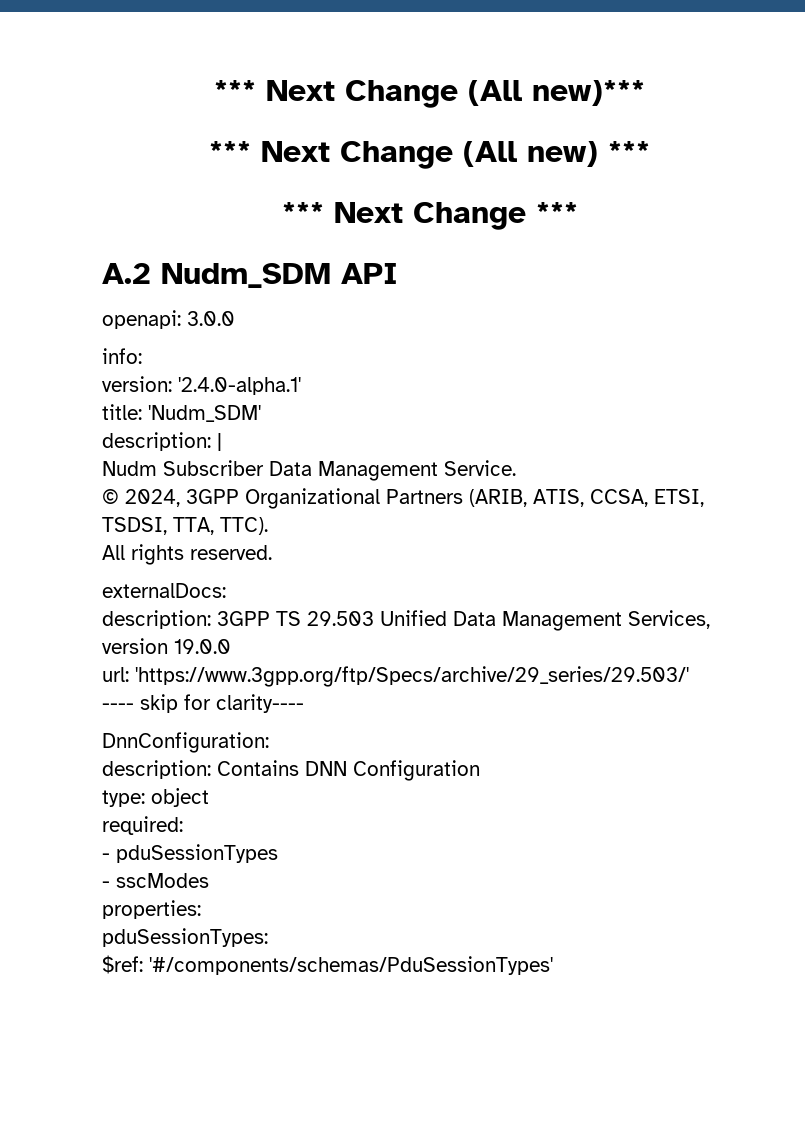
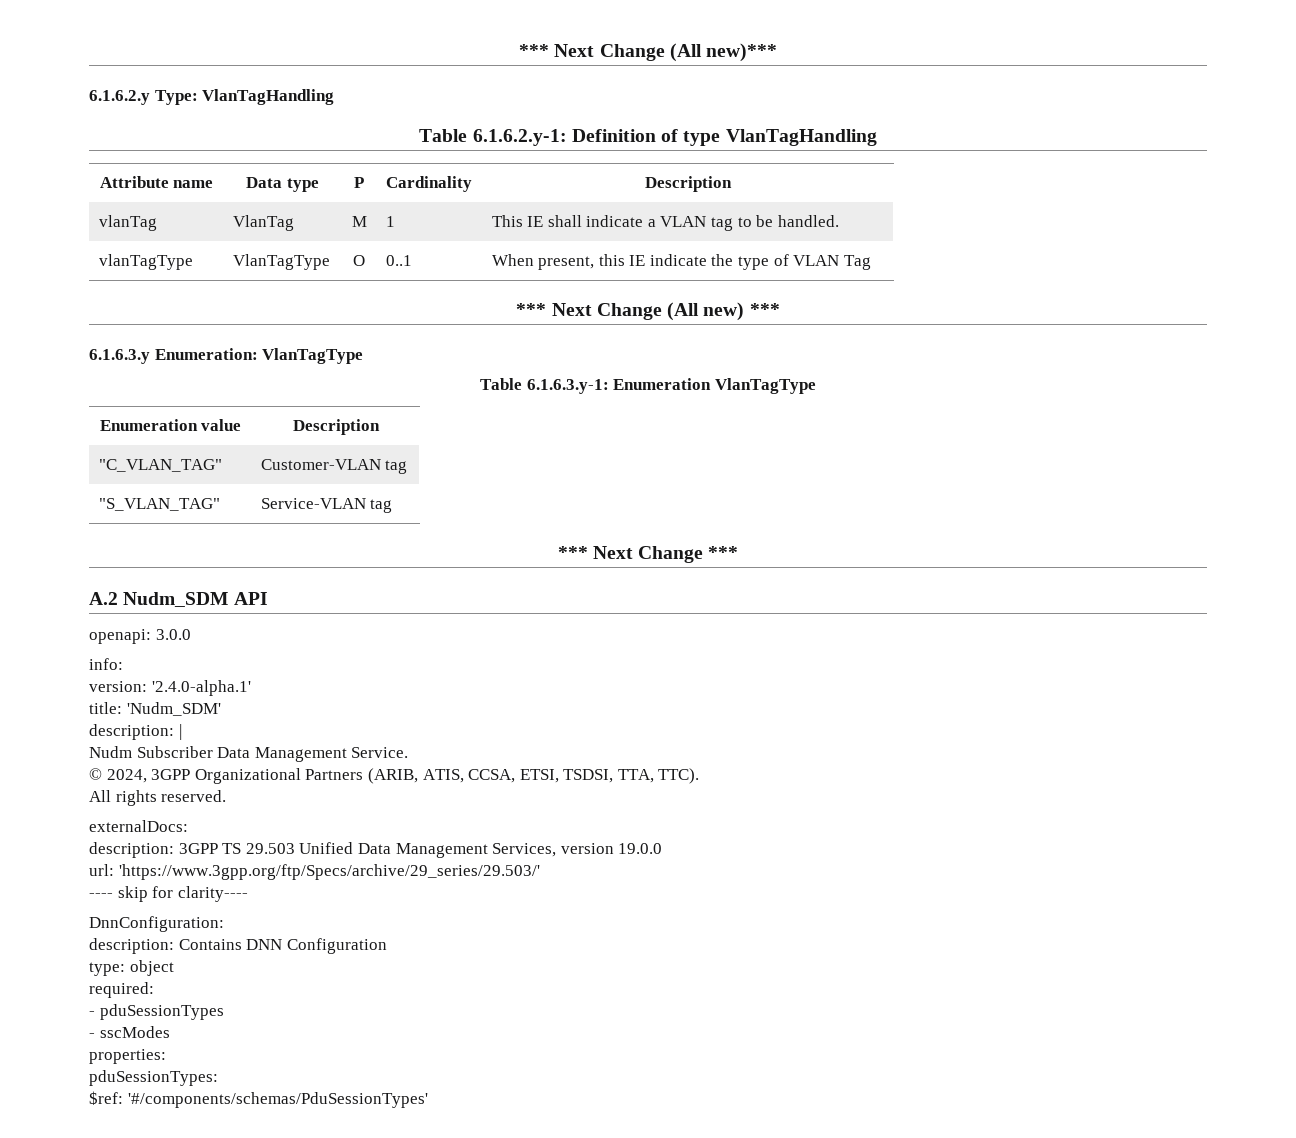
+ 6.1.6.2.y Type: VlanTagHandling
+ Table 6.1.6.2.y-1: Definition of type VlanTagHandling
+ Attribute name | Data type | P | Cardinality | Description
+ vlanTag | VlanTag | M | 1 | This IE shall indicate a VLAN tag to be handled.
+ vlanTagType | VlanTagType | O | 0..1 | When present, this IE indicate the type of VLAN Tag
+ 6.1.6.3.y Enumeration: VlanTagType
+ Table 6.1.6.3.y-1: Enumeration VlanTagType
+ Enumeration value | Description
+ "C_VLAN_TAG" | Customer-VLAN tag
+ "S_VLAN_TAG" | Service-VLAN tag

